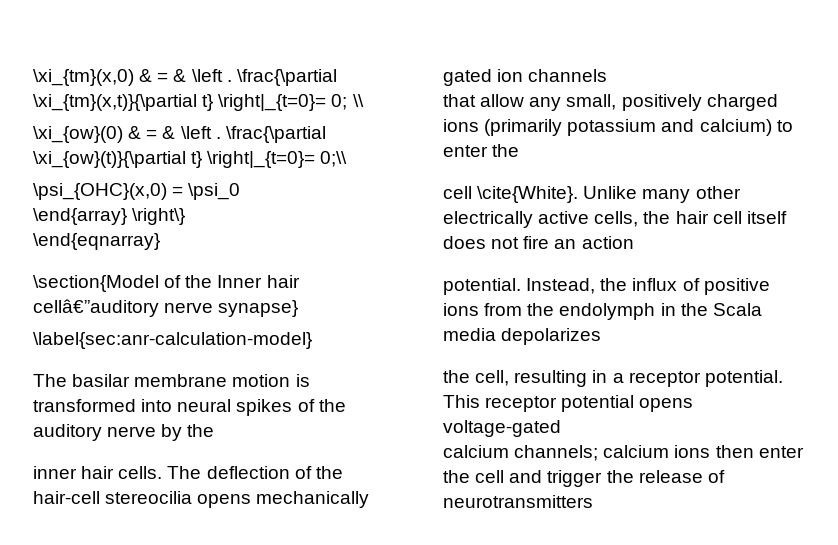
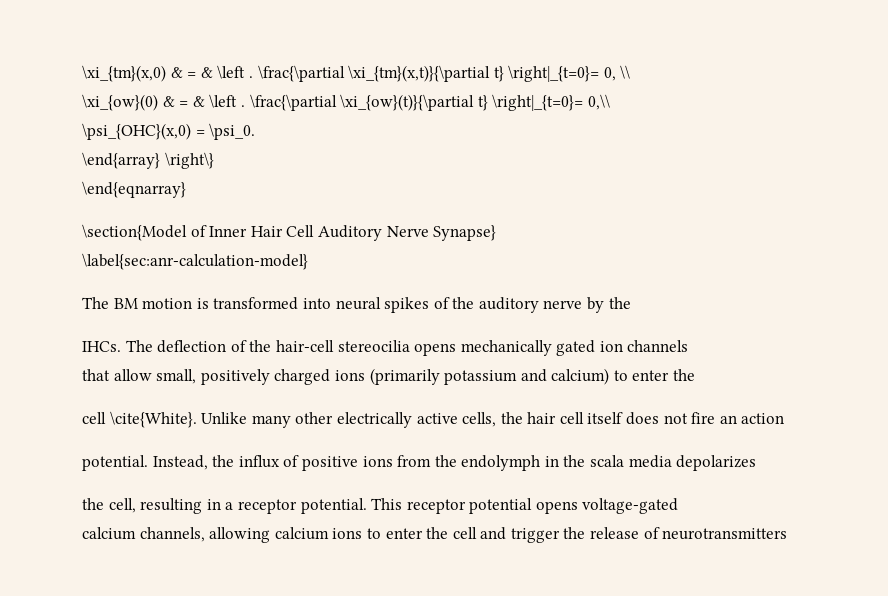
- \frac{\partial \xi_{tm}(x,t)}{\partial t} \right|_{t=0}= 0; \\
+ \frac{\partial \xi_{tm}(x,t)}{\partial t} \right|_{t=0}= 0, \\
- \frac{\partial \xi_{ow}(t)}{\partial t} \right|_{t=0}= 0;\\
+ \frac{\partial \xi_{ow}(t)}{\partial t} \right|_{t=0}= 0,\\
- \psi_{OHC}(x,0) = \psi_0
+ \psi_{OHC}(x,0) = \psi_0.
- \section{Model of the Inner hair cellâ€”auditory nerve synapse}
+ \section{Model of Inner Hair Cell Auditory Nerve Synapse}
- The basilar membrane motion is transformed into neural spikes of the auditory nerve by the
+ The BM motion is transformed into neural spikes of the auditory nerve by the
- inner hair cells.
+ IHCs.
- that allow any small, positively charged ions (primarily potassium and calcium) to enter the
+ that allow small, positively charged ions (primarily potassium and calcium) to enter the
- Instead, the influx of positive ions from the endolymph in the Scala media depolarizes
+ Instead, the influx of positive ions from the endolymph in the scala media depolarizes
- calcium channels; calcium ions then enter the cell and trigger the release of neurotransmitters
+ calcium channels, allowing calcium ions to enter the cell and trigger the release of neurotransmitters

